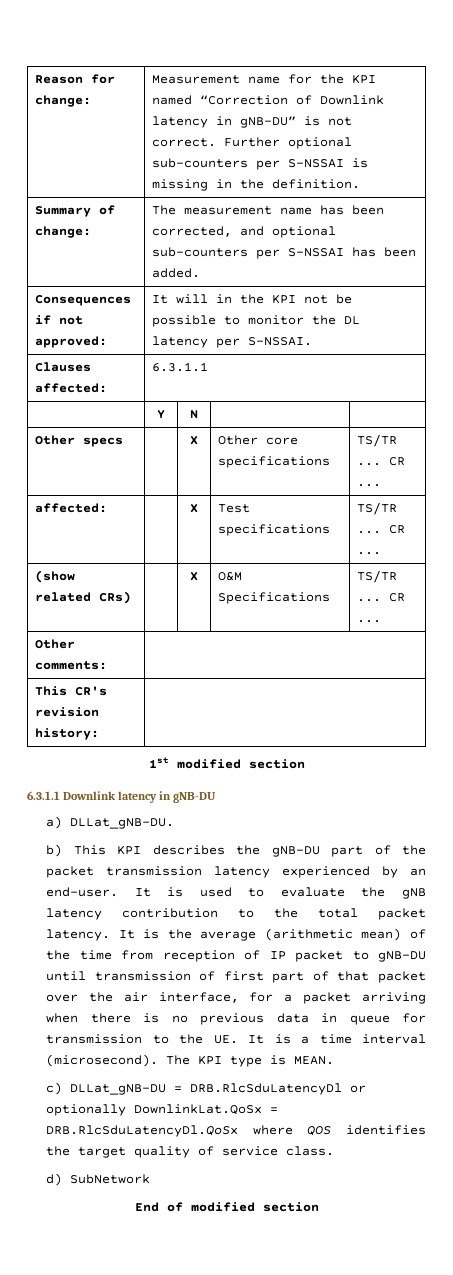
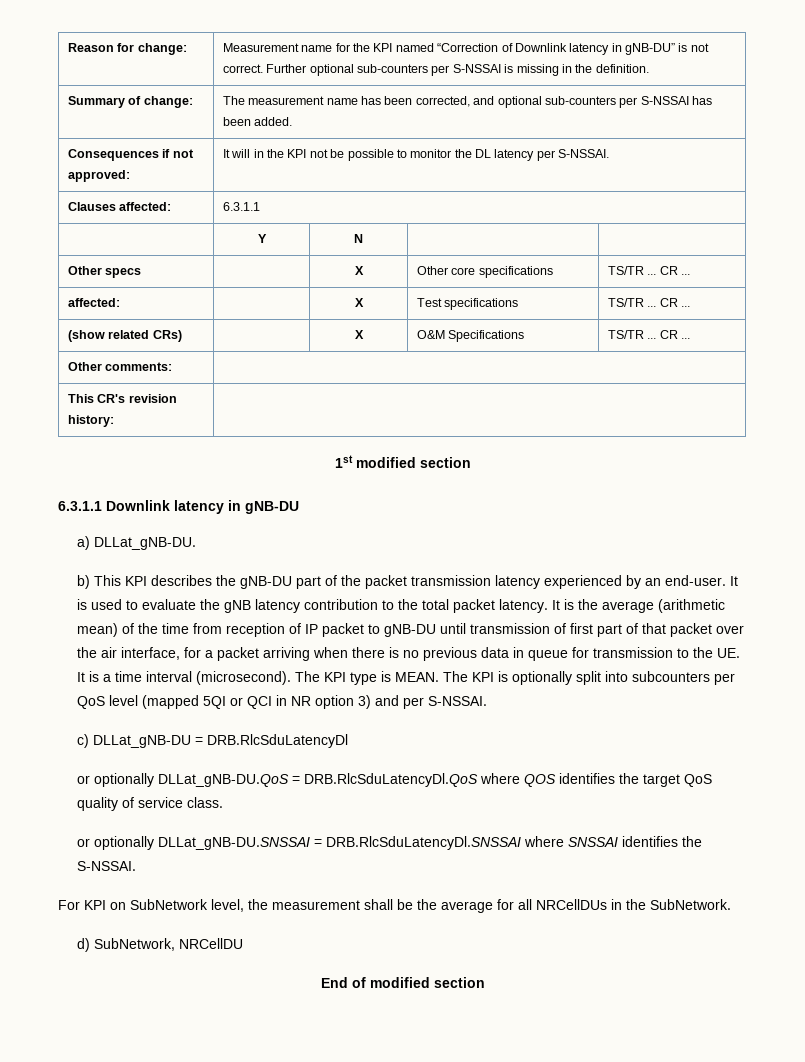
+ The KPI is optionally split into subcounters per QoS level (mapped 5QI or QCI in NR option 3) and per S-NSSAI.
- c) DLLat_gNB-DU = DRB.RlcSduLatencyDl or optionally DownlinkLat.QoSx = DRB.RlcSduLatencyDl.QoSx where QOS identifies the target quality of service class.
+ c) DLLat_gNB-DU = DRB.RlcSduLatencyDl
+ or optionally DLLat_gNB-DU.QoS = DRB.RlcSduLatencyDl.QoS where QOS identifies the target QoS quality of service class.
+ or optionally DLLat_gNB-DU.SNSSAI = DRB.RlcSduLatencyDl.SNSSAI where SNSSAI identifies the S-NSSAI.
+ For KPI on SubNetwork level, the measurement shall be the average for all NRCellDUs in the SubNetwork.
- d) SubNetwork
+ d) SubNetwork, NRCellDU

